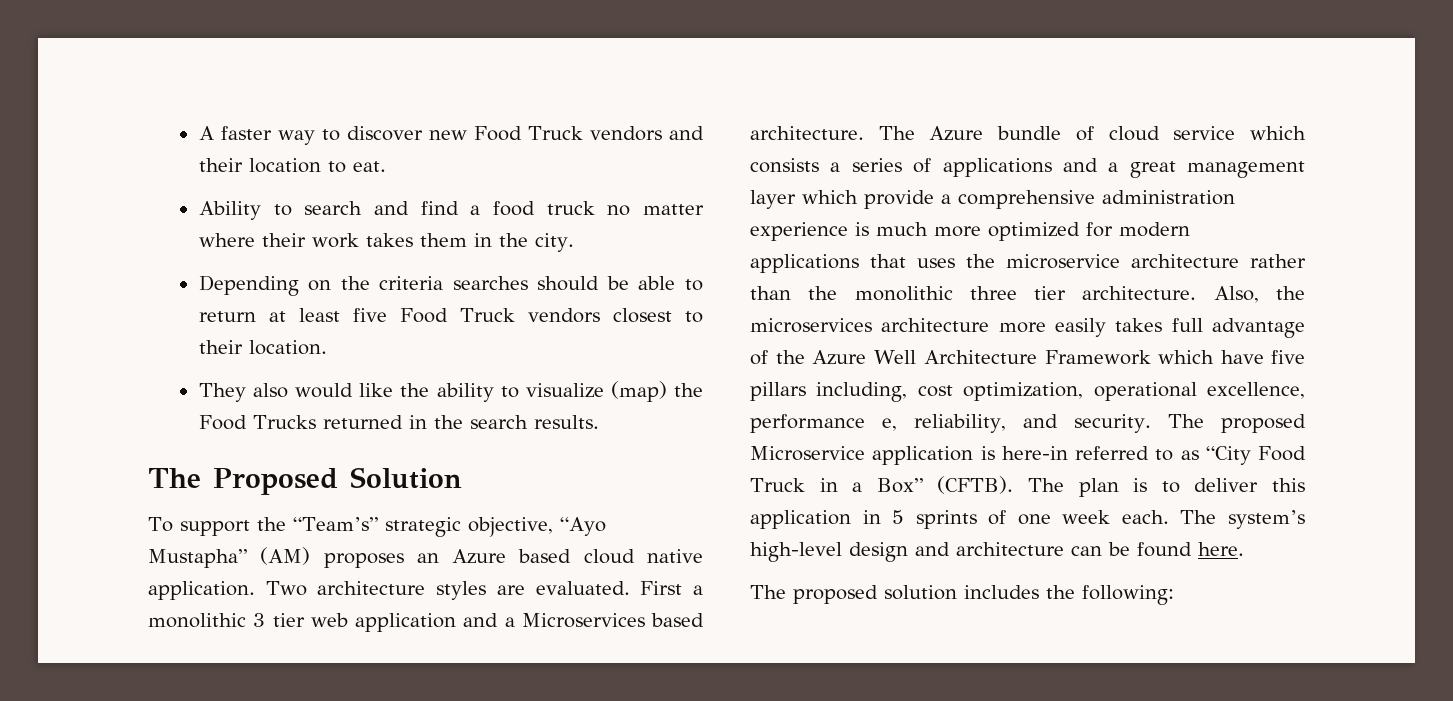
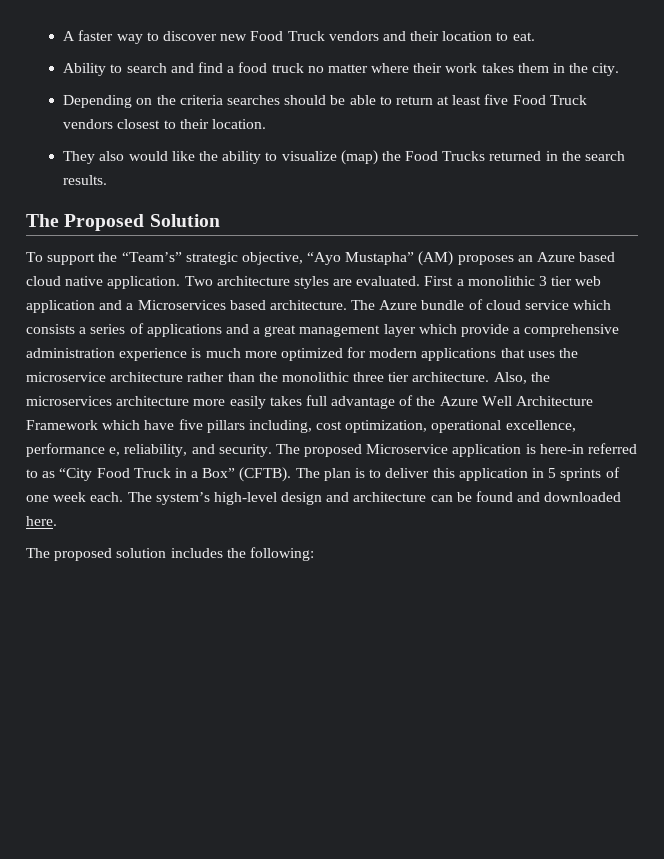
- The system’s high-level design and architecture can be found here.
+ The system’s high-level design and architecture can be found and downloaded here.

